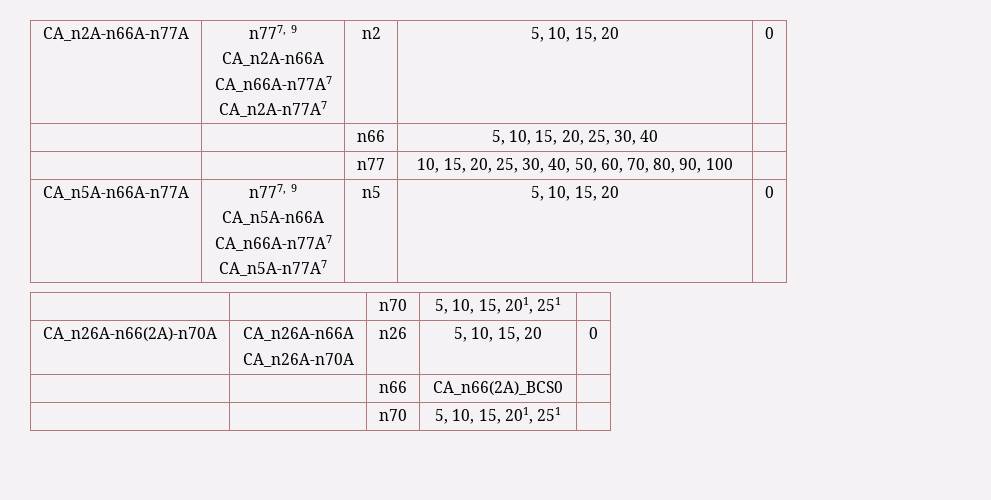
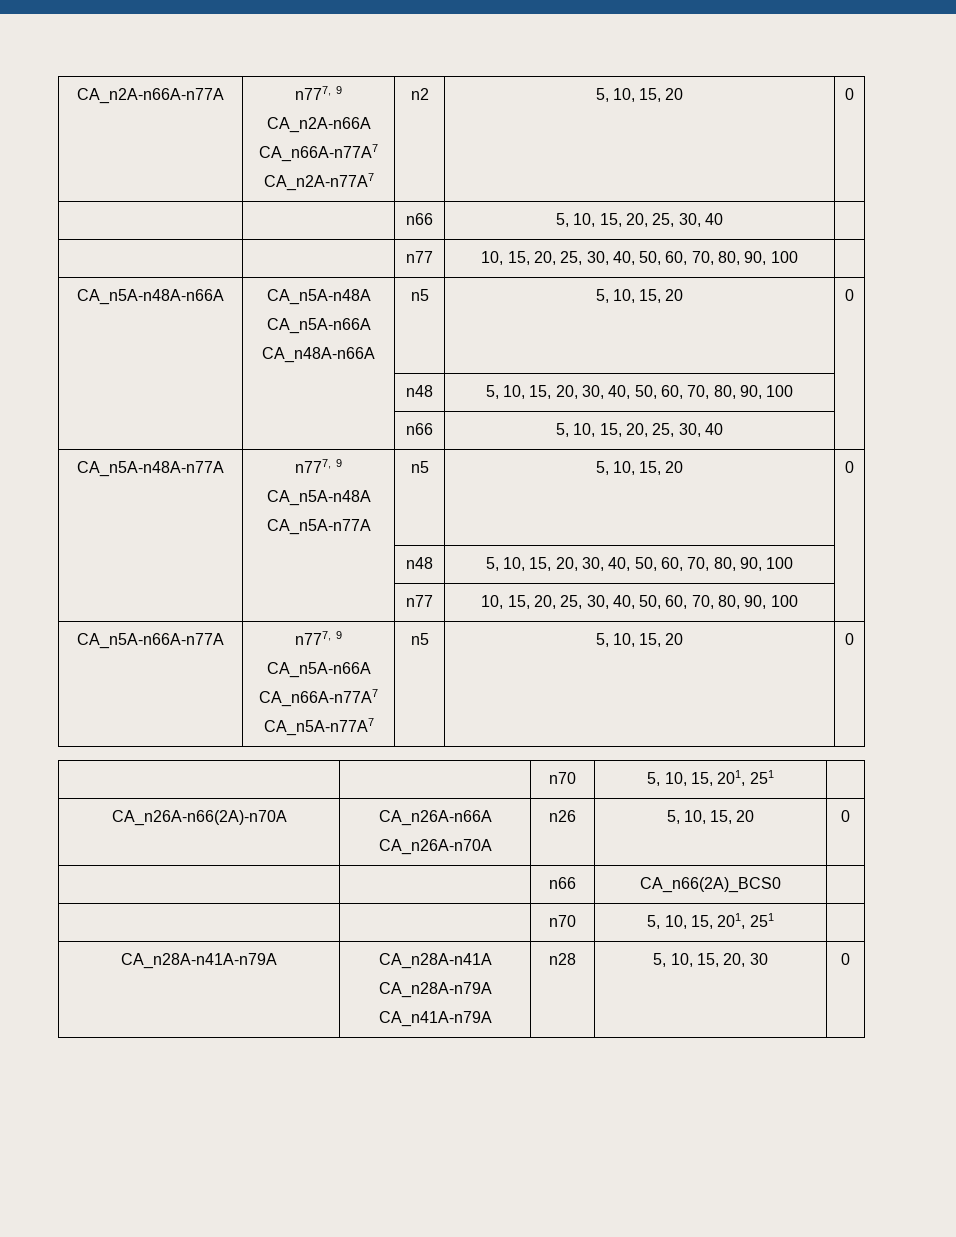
+ CA_n5A-n48A-n66A | CA_n5A-n48A
+ CA_n5A-n66A
+ CA_n48A-n66A | n5 | 5, 10, 15, 20 | 0
+ | | n48 | 5, 10, 15, 20, 30, 40, 50, 60, 70, 80, 90, 100 |
+ | | n66 | 5, 10, 15, 20, 25, 30, 40 |
+ CA_n5A-n48A-n77A | n777, 9
+ CA_n5A-n48A
+ CA_n5A-n77A | n5 | 5, 10, 15, 20 | 0
+ | | n48 | 5, 10, 15, 20, 30, 40, 50, 60, 70, 80, 90, 100 |
+ | | n77 | 10, 15, 20, 25, 30, 40, 50, 60, 70, 80, 90, 100 |
+ CA_n28A-n41A-n79A | CA_n28A-n41A
+ CA_n28A-n79A
+ CA_n41A-n79A | n28 | 5, 10, 15, 20, 30 | 0

